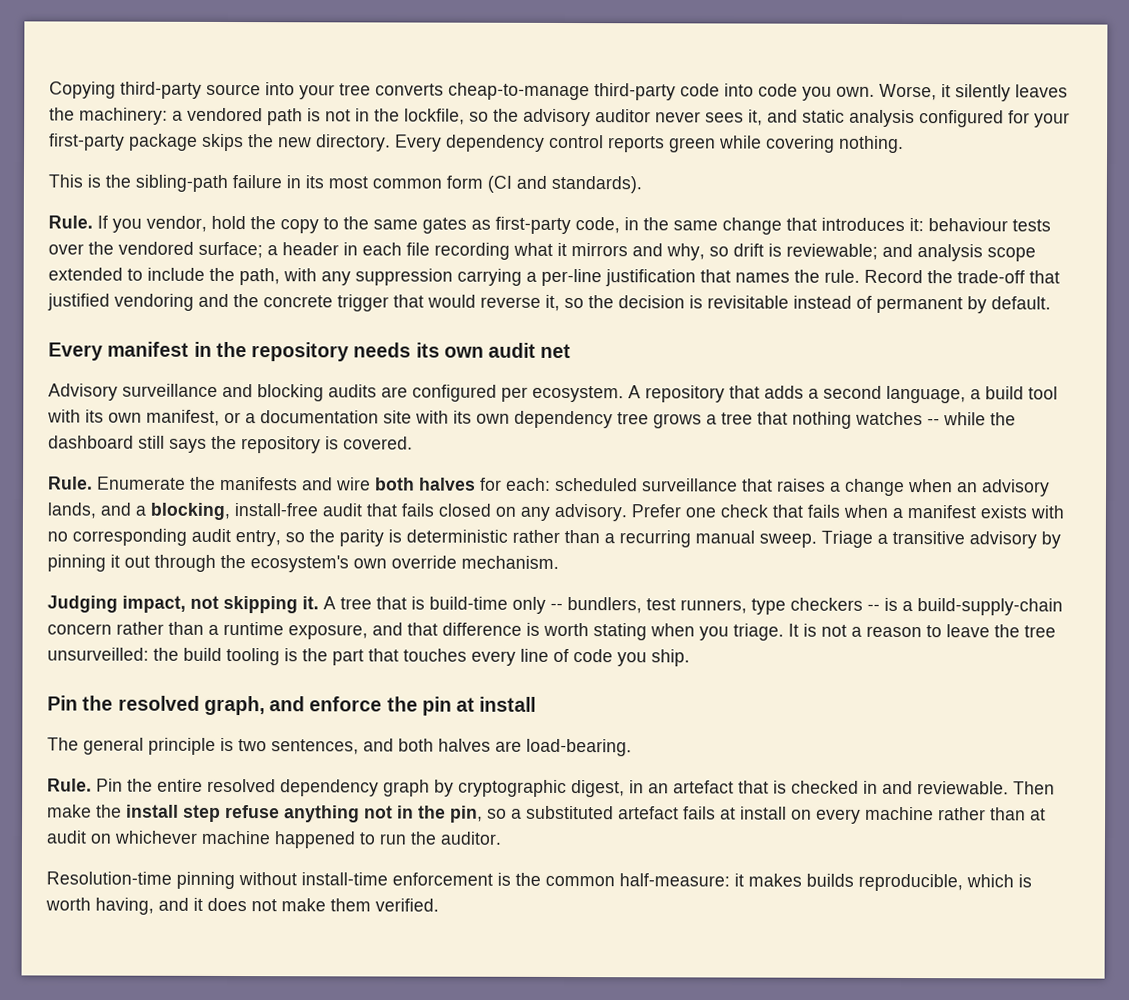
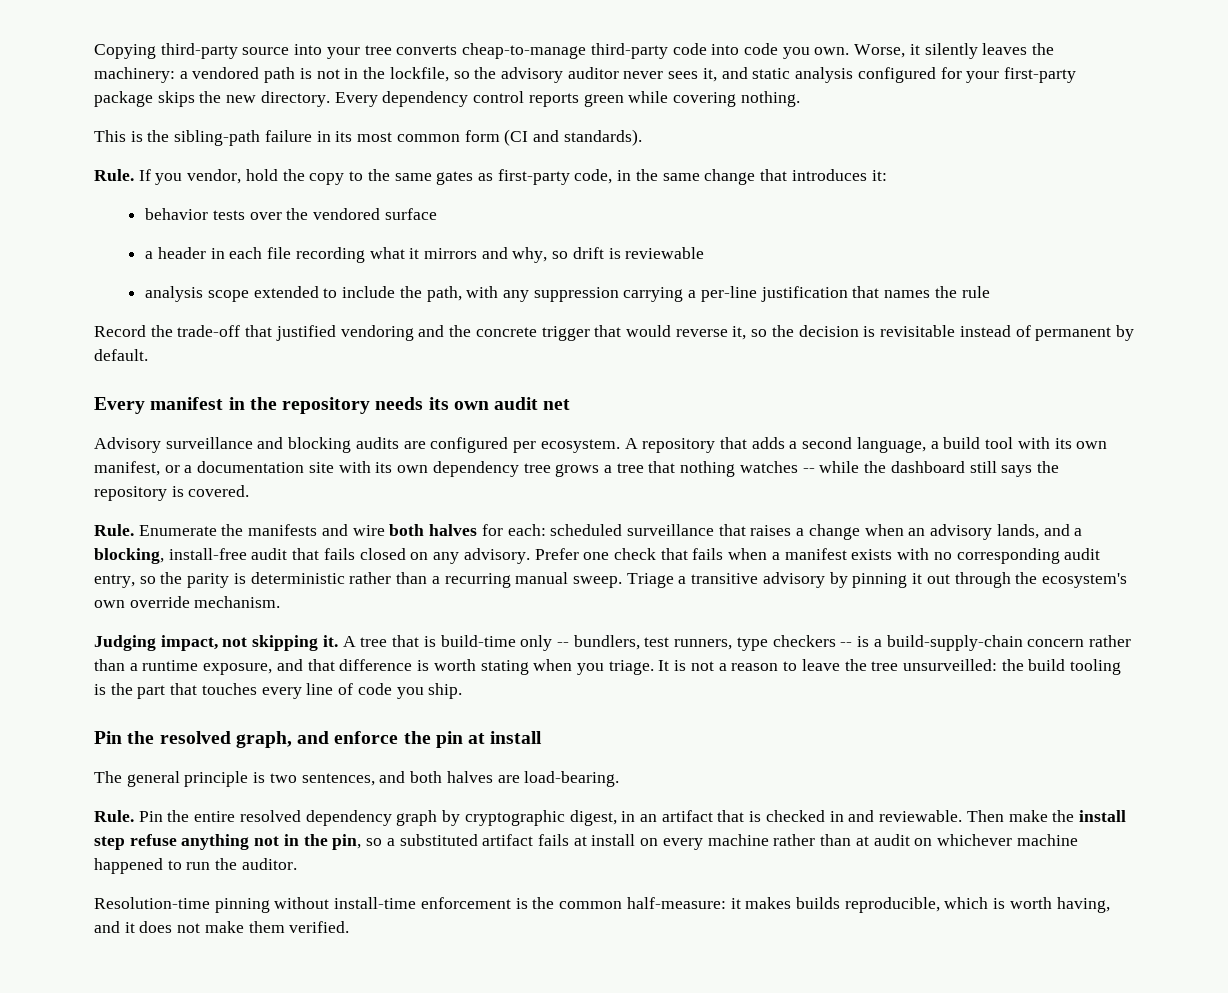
- If you vendor, hold the copy to the same gates as first-party code, in the same change that introduces it: behaviour tests over the vendored surface; a header in each file recording what it mirrors and why, so drift is reviewable; and analysis scope extended to include the path, with any suppression carrying a per-line justification that names the rule. Record the trade-off that justified vendoring and the concrete trigger that would reverse it, so the decision is revisitable instead of permanent by default.
+ If you vendor, hold the copy to the same gates as first-party code, in the same change that introduces it:
+ behavior tests over the vendored surface
+ a header in each file recording what it mirrors and why, so drift is reviewable
+ analysis scope extended to include the path, with any suppression carrying a per-line justification that names the rule
+ Record the trade-off that justified vendoring and the concrete trigger that would reverse it, so the decision is revisitable instead of permanent by default.
- Pin the entire resolved dependency graph by cryptographic digest, in an artefact that is checked in and reviewable.
+ Pin the entire resolved dependency graph by cryptographic digest, in an artifact that is checked in and reviewable.
- Then make the install step refuse anything not in the pin, so a substituted artefact fails at install on every machine rather than at audit on whichever machine happened to run the auditor.
+ Then make the install step refuse anything not in the pin, so a substituted artifact fails at install on every machine rather than at audit on whichever machine happened to run the auditor.

